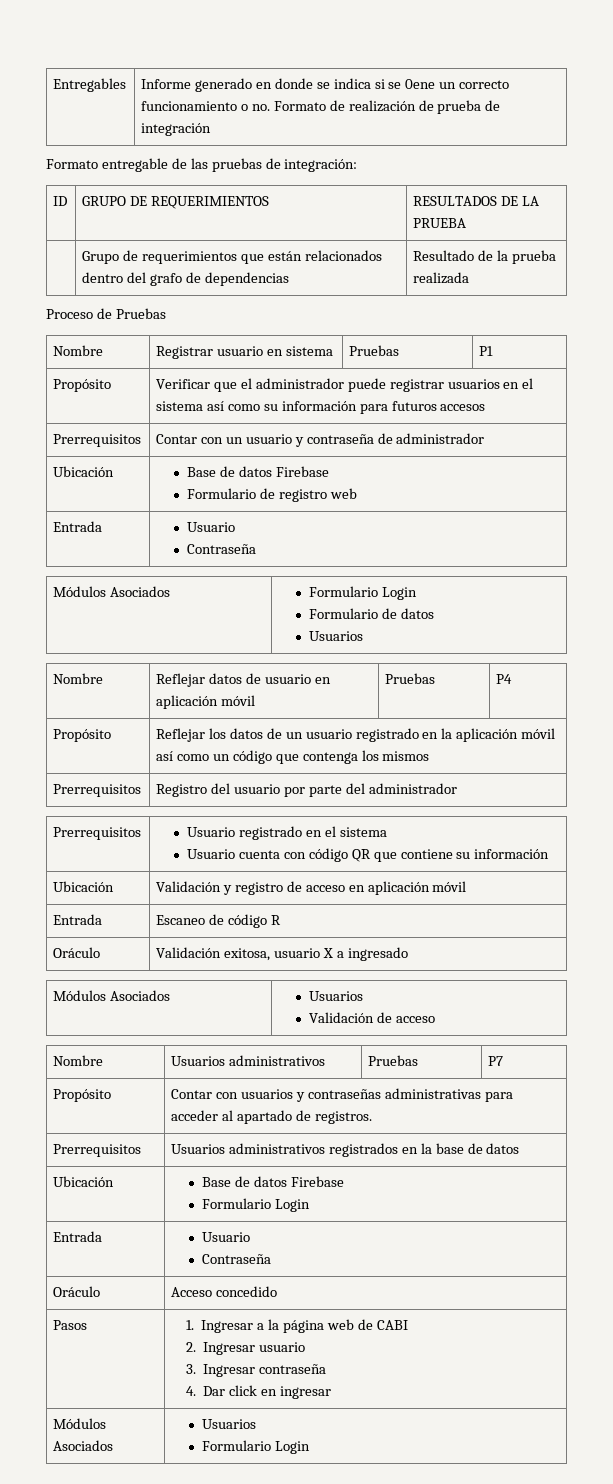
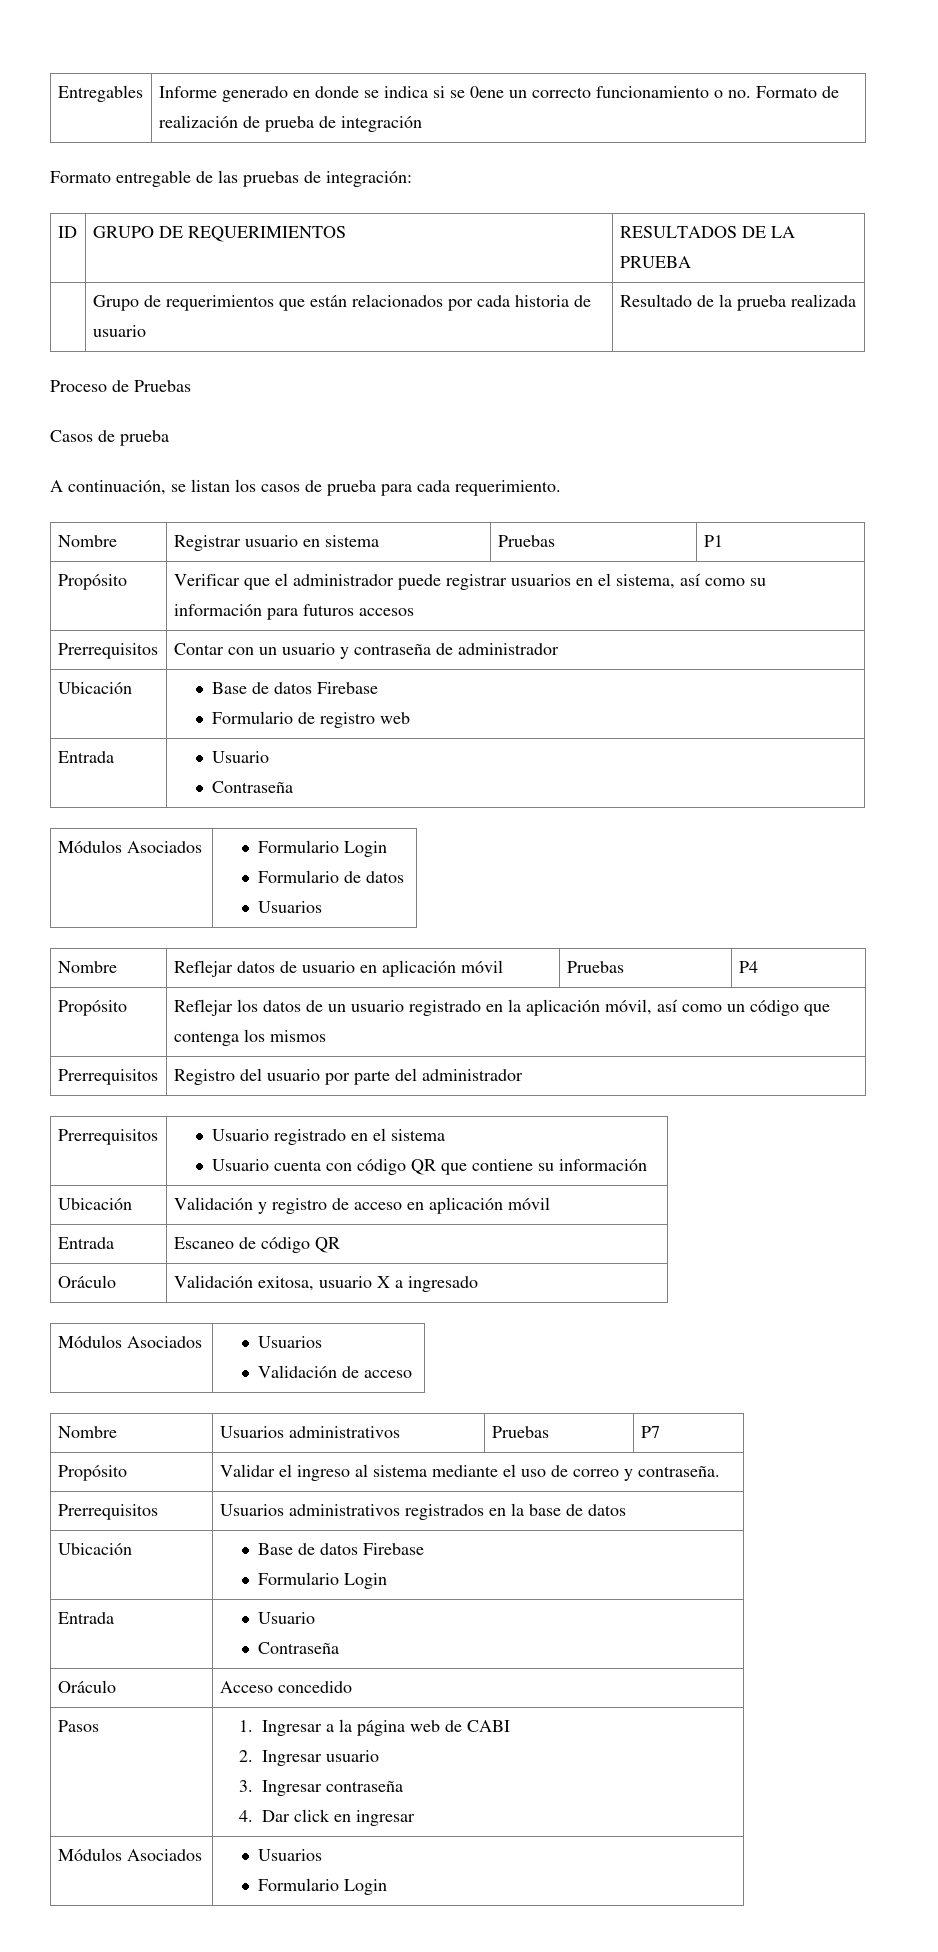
- | Grupo de requerimientos que están relacionados dentro del grafo de dependencias | Resultado de la prueba realizada
+ | Grupo de requerimientos que están relacionados por cada historia de usuario | Resultado de la prueba realizada
+ Casos de prueba
+ A continuación, se listan los casos de prueba para cada requerimiento.
- Propósito | Verificar que el administrador puede registrar usuarios en el sistema así como su información para futuros accesos
+ Propósito | Verificar que el administrador puede registrar usuarios en el sistema, así como su información para futuros accesos
- Propósito | Reflejar los datos de un usuario registrado en la aplicación móvil así como un código que contenga los mismos
+ Propósito | Reflejar los datos de un usuario registrado en la aplicación móvil, así como un código que contenga los mismos
- Entrada | Escaneo de código R
+ Entrada | Escaneo de código QR
- Propósito | Contar con usuarios y contraseñas administrativas para acceder al apartado de registros.
+ Propósito | Validar el ingreso al sistema mediante el uso de correo y contraseña.

